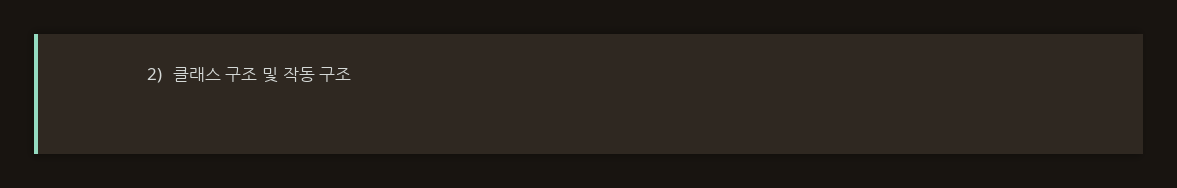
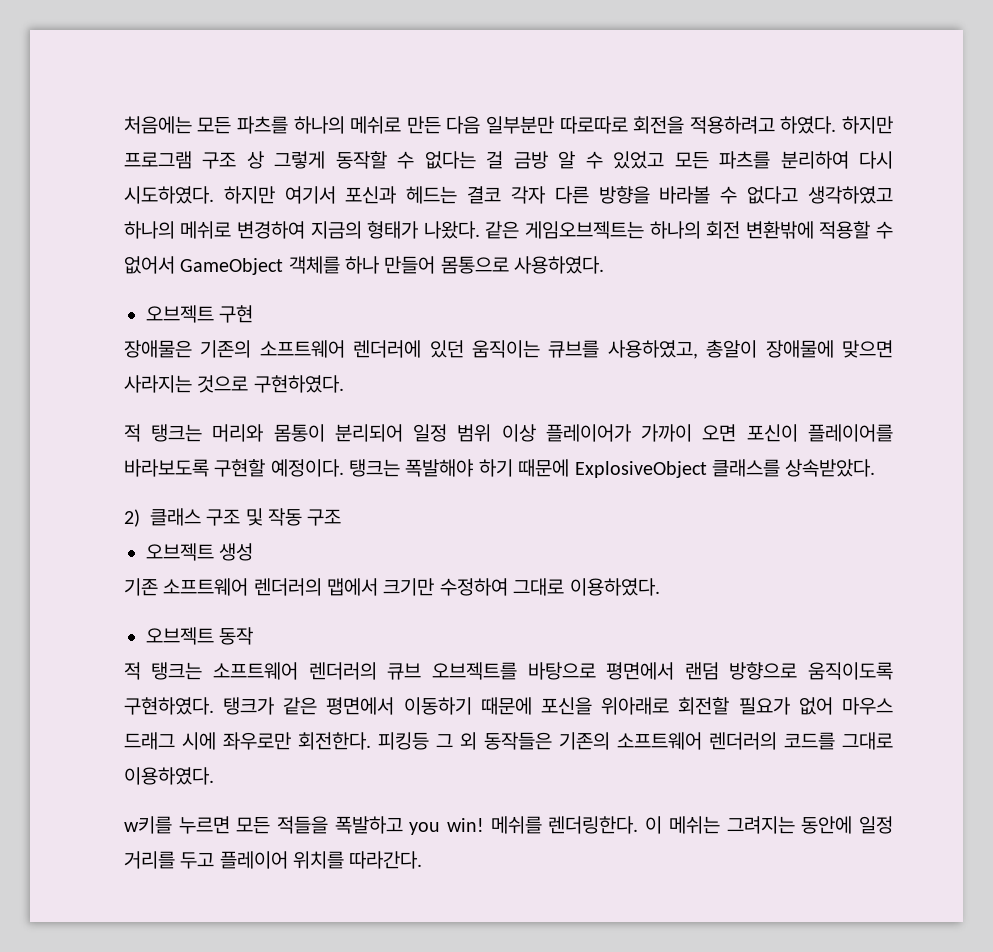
+ 처음에는 모든 파츠를 하나의 메쉬로 만든 다음 일부분만 따로따로 회전을 적용하려고 하였다. 하지만 프로그램 구조 상 그렇게 동작할 수 없다는 걸 금방 알 수 있었고 모든 파츠를 분리하여 다시 시도하였다. 하지만 여기서 포신과 헤드는 결코 각자 다른 방향을 바라볼 수 없다고 생각하였고 하나의 메쉬로 변경하여 지금의 형태가 나왔다. 같은 게임오브젝트는 하나의 회전 변환밖에 적용할 수 없어서 GameObject 객체를 하나 만들어 몸통으로 사용하였다.
+ 오브젝트 구현
+ 장애물은 기존의 소프트웨어 렌더러에 있던 움직이는 큐브를 사용하였고, 총알이 장애물에 맞으면 사라지는 것으로 구현하였다.
+ 적 탱크는 머리와 몸통이 분리되어 일정 범위 이상 플레이어가 가까이 오면 포신이 플레이어를 바라보도록 구현할 예정이다. 탱크는 폭발해야 하기 때문에 ExplosiveObject 클래스를 상속받았다.
+ 오브젝트 생성
+ 기존 소프트웨어 렌더러의 맵에서 크기만 수정하여 그대로 이용하였다.
+ 오브젝트 동작
+ 적 탱크는 소프트웨어 렌더러의 큐브 오브젝트를 바탕으로 평면에서 랜덤 방향으로 움직이도록 구현하였다. 탱크가 같은 평면에서 이동하기 때문에 포신을 위아래로 회전할 필요가 없어 마우스 드래그 시에 좌우로만 회전한다. 피킹등 그 외 동작들은 기존의 소프트웨어 렌더러의 코드를 그대로 이용하였다.
+ w키를 누르면 모든 적들을 폭발하고 you win! 메쉬를 렌더링한다. 이 메쉬는 그려지는 동안에 일정 거리를 두고 플레이어 위치를 따라간다.

